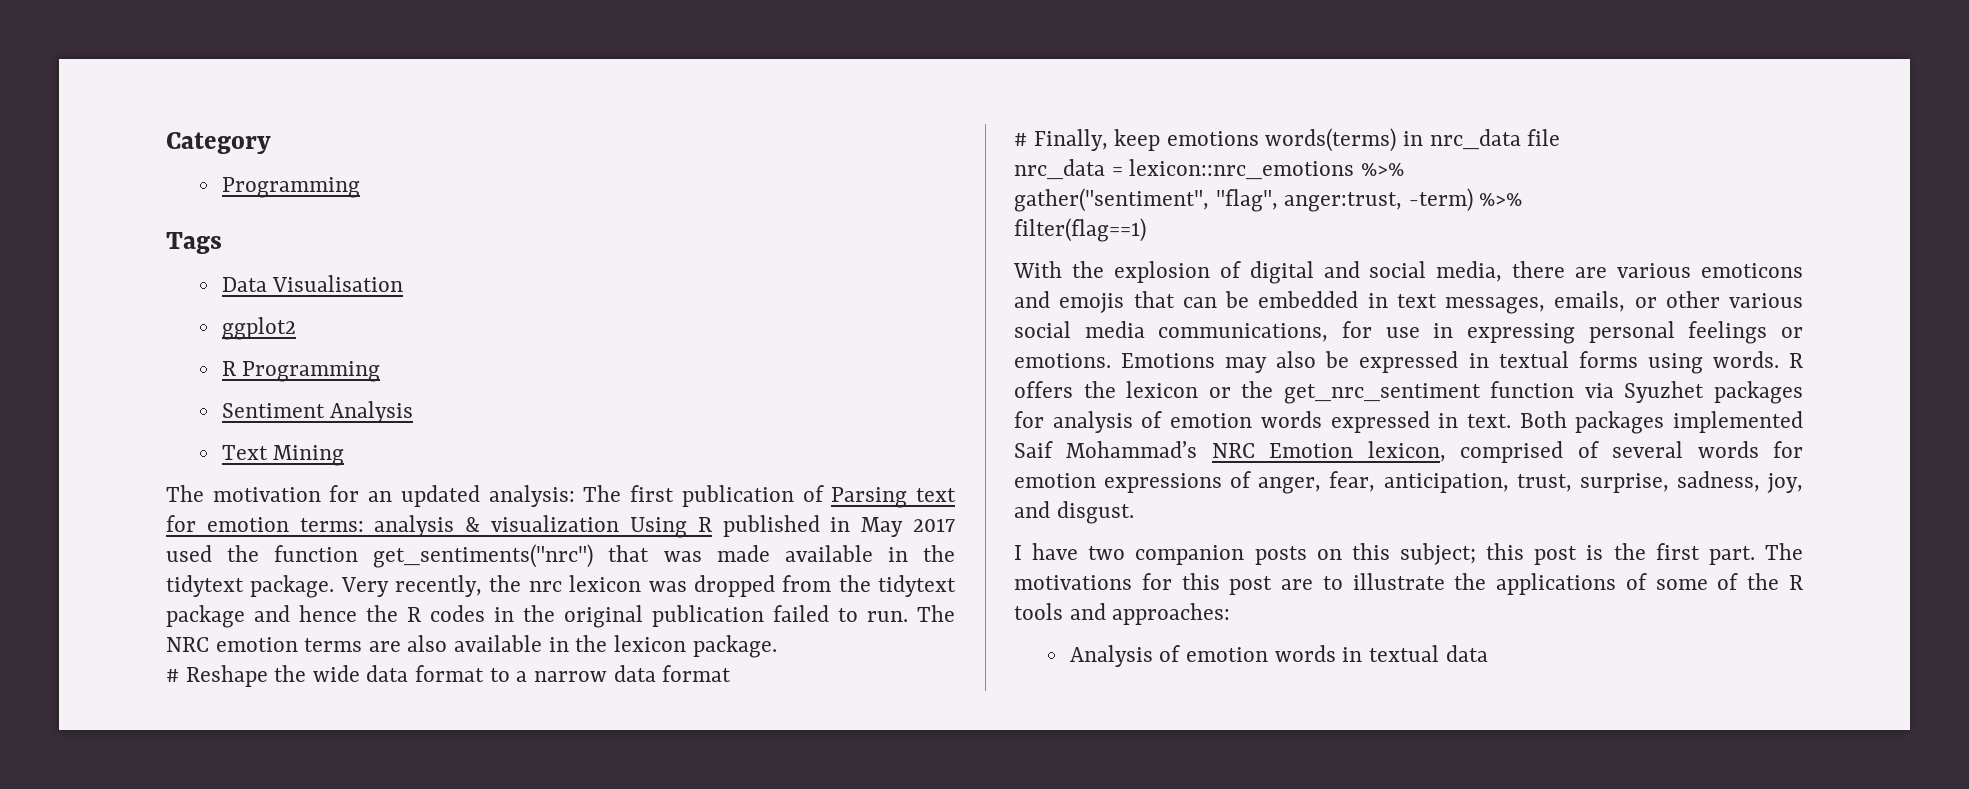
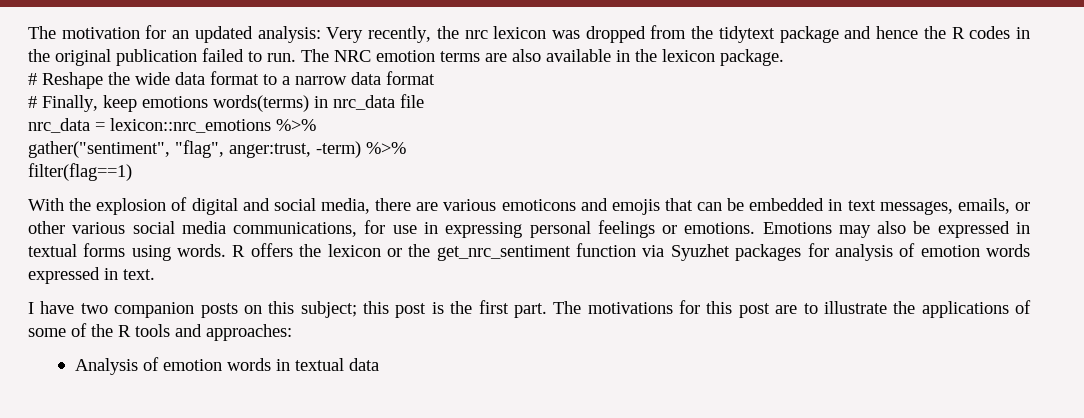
- Category
- Programming
- Tags
- Data Visualisation
- ggplot2
- R Programming
- Sentiment Analysis
- Text Mining
- The motivation for an updated analysis: The first publication of Parsing text for emotion terms: analysis & visualization Using R published in May 2017 used the function get_sentiments("nrc") that was made available in the tidytext package. Very recently, the nrc lexicon was dropped from the tidytext package and hence the R codes in the original publication failed to run.
+ The motivation for an updated analysis: Very recently, the nrc lexicon was dropped from the tidytext package and hence the R codes in the original publication failed to run.
- Both packages implemented Saif Mohammad’s NRC Emotion lexicon, comprised of several words for emotion expressions of anger, fear, anticipation, trust, surprise, sadness, joy, and disgust.

